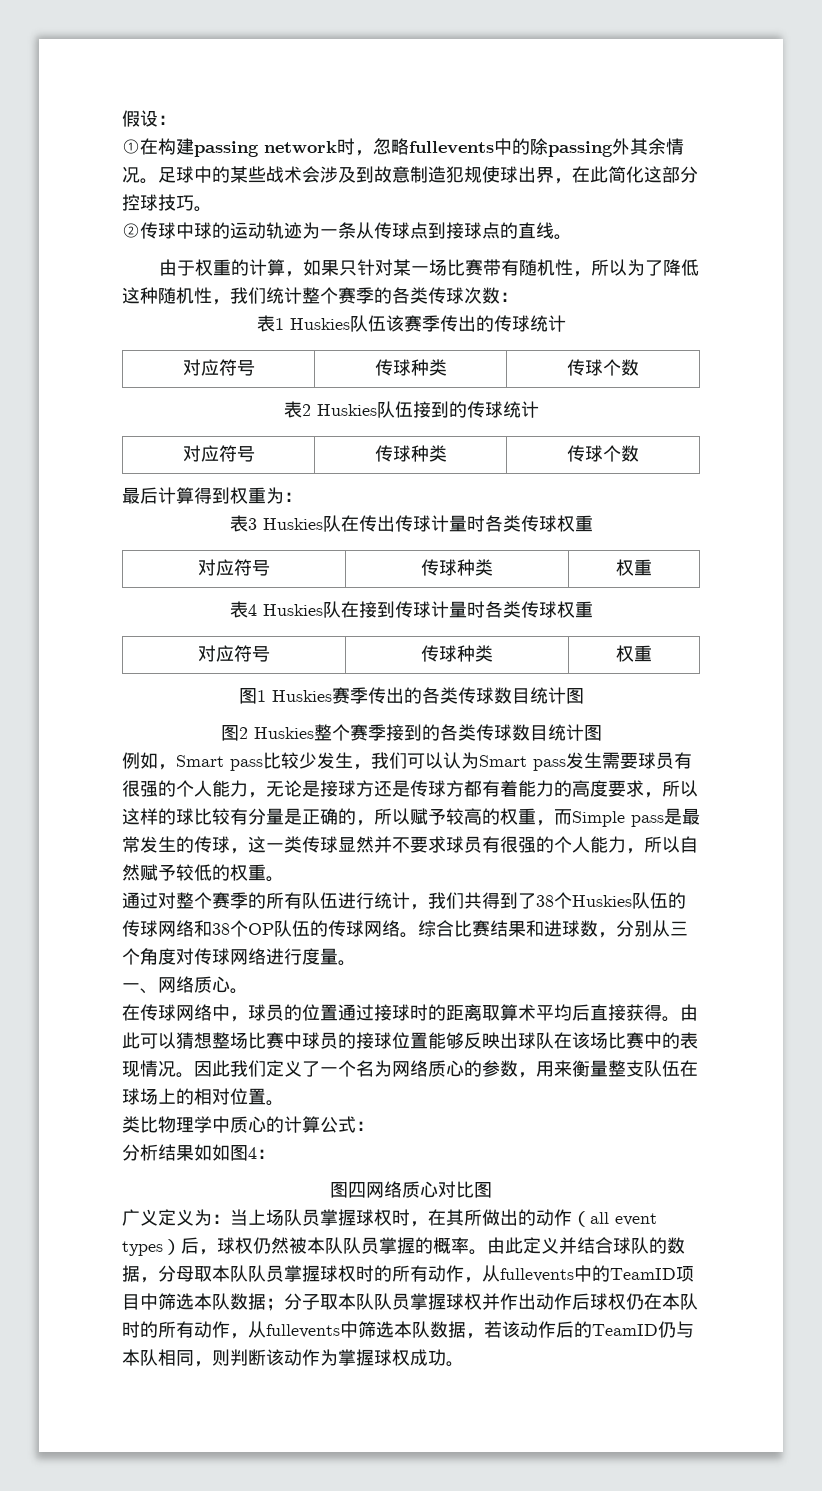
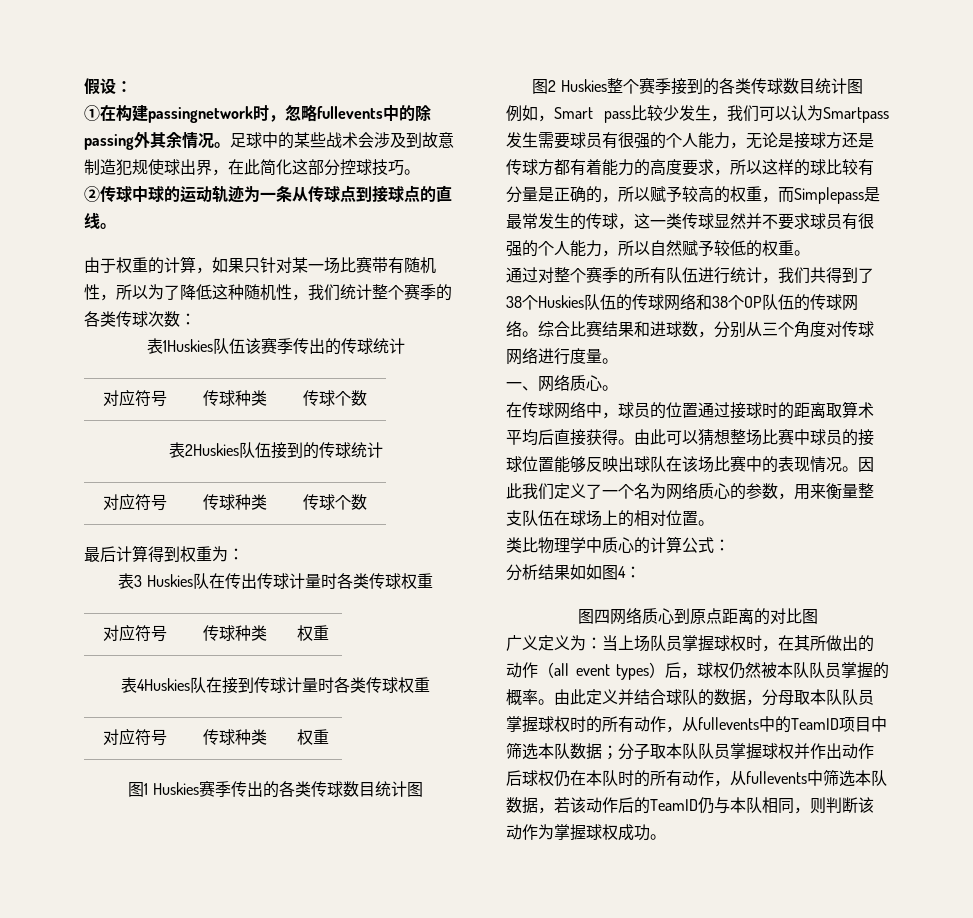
- ①在构建passing network时，忽略fullevents中的除passing外其余情况。
+ ①在构建passingnetwork时，忽略fullevents中的除passing外其余情况。
- 表1 Huskies队伍该赛季传出的传球统计
+ 表1Huskies队伍该赛季传出的传球统计
- 表2 Huskies队伍接到的传球统计
+ 表2Huskies队伍接到的传球统计
- 表4 Huskies队在接到传球计量时各类传球权重
+ 表4Huskies队在接到传球计量时各类传球权重
- 例如，Smart pass比较少发生，我们可以认为Smart pass发生需要球员有很强的个人能力，无论是接球方还是传球方都有着能力的高度要求，所以这样的球比较有分量是正确的，所以赋予较高的权重，而Simple pass是最常发生的传球，这一类传球显然并不要求球员有很强的个人能力，所以自然赋予较低的权重。
+ 例如，Smart pass比较少发生，我们可以认为Smartpass发生需要球员有很强的个人能力，无论是接球方还是传球方都有着能力的高度要求，所以这样的球比较有分量是正确的，所以赋予较高的权重，而Simplepass是最常发生的传球，这一类传球显然并不要求球员有很强的个人能力，所以自然赋予较低的权重。
- 图四网络质心对比图
+ 图四网络质心到原点距离的对比图

